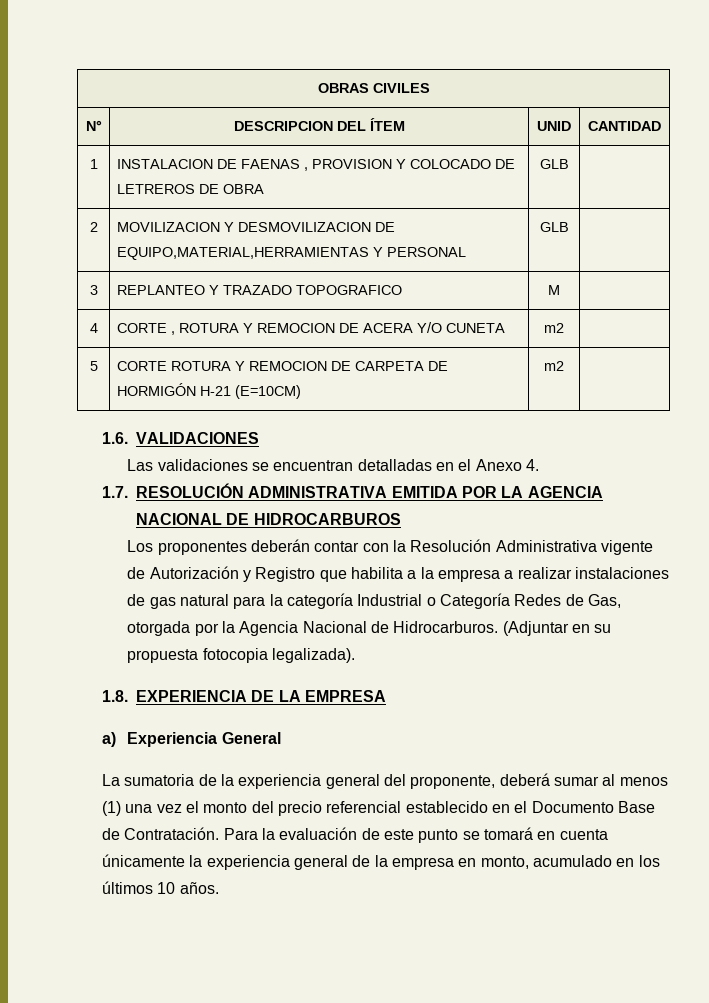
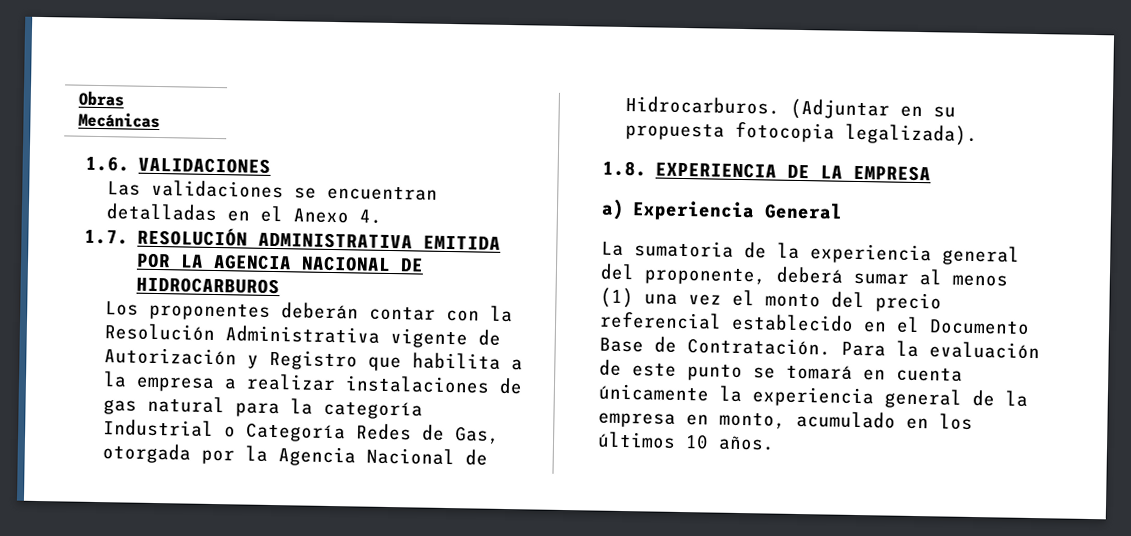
- OBRAS CIVILES
- N° | DESCRIPCION DEL ÍTEM | UNID | CANTIDAD
- 1 | INSTALACION DE FAENAS , PROVISION Y COLOCADO DE LETREROS DE OBRA | GLB |
- 2 | MOVILIZACION Y DESMOVILIZACION DE EQUIPO,MATERIAL,HERRAMIENTAS Y PERSONAL | GLB |
- 3 | REPLANTEO Y TRAZADO TOPOGRAFICO | M |
- 4 | CORTE , ROTURA Y REMOCION DE ACERA Y/O CUNETA | m2 |
- 5 | CORTE ROTURA Y REMOCION DE CARPETA DE HORMIGÓN H-21 (E=10CM) | m2 |
+ Obras Mecánicas

